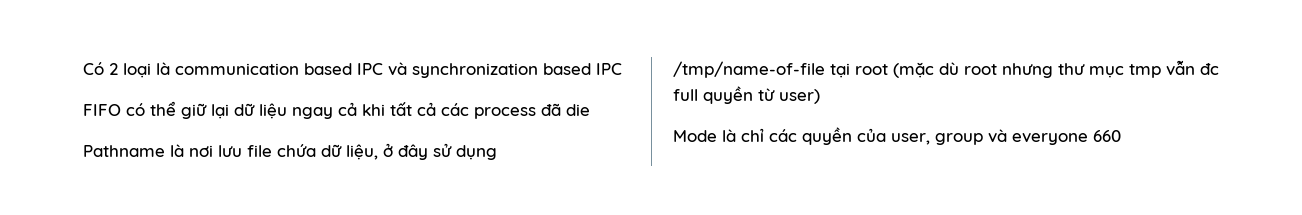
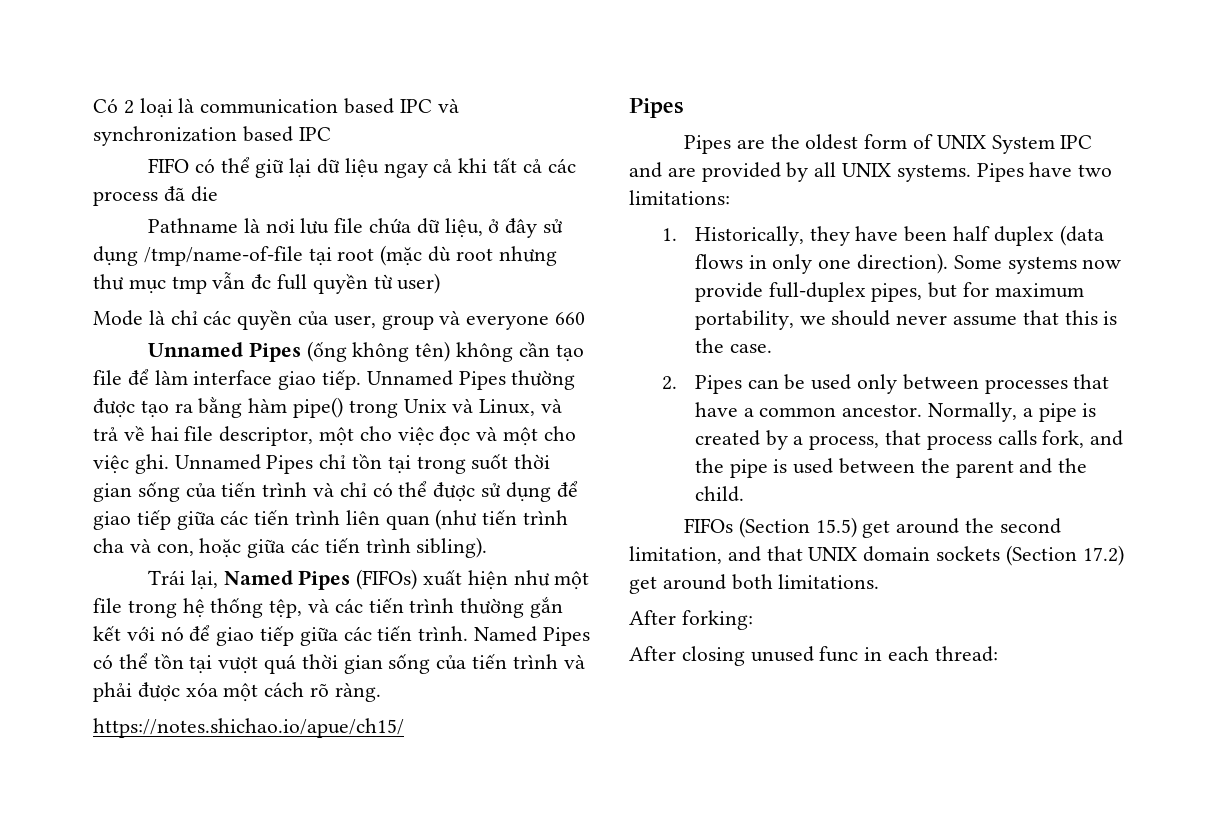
+ Unnamed Pipes (ống không tên) không cần tạo file để làm interface giao tiếp. Unnamed Pipes thường được tạo ra bằng hàm pipe() trong Unix và Linux, và trả về hai file descriptor, một cho việc đọc và một cho việc ghi. Unnamed Pipes chỉ tồn tại trong suốt thời gian sống của tiến trình và chỉ có thể được sử dụng để giao tiếp giữa các tiến trình liên quan (như tiến trình cha và con, hoặc giữa các tiến trình sibling).
+ Trái lại, Named Pipes (FIFOs) xuất hiện như một file trong hệ thống tệp, và các tiến trình thường gắn kết với nó để giao tiếp giữa các tiến trình. Named Pipes có thể tồn tại vượt quá thời gian sống của tiến trình và phải được xóa một cách rõ ràng.
+ https://notes.shichao.io/apue/ch15/
+ Pipes
+ Pipes are the oldest form of UNIX System IPC and are provided by all UNIX systems. Pipes have two limitations:
+ 1. Historically, they have been half duplex (data flows in only one direction). Some systems now provide full-duplex pipes, but for maximum portability, we should never assume that this is the case.
+ 2. Pipes can be used only between processes that have a common ancestor. Normally, a pipe is created by a process, that process calls fork, and the pipe is used between the parent and the child.
+ FIFOs (Section 15.5) get around the second limitation, and that UNIX domain sockets (Section 17.2) get around both limitations.
+ After forking:
+ After closing unused func in each thread:

